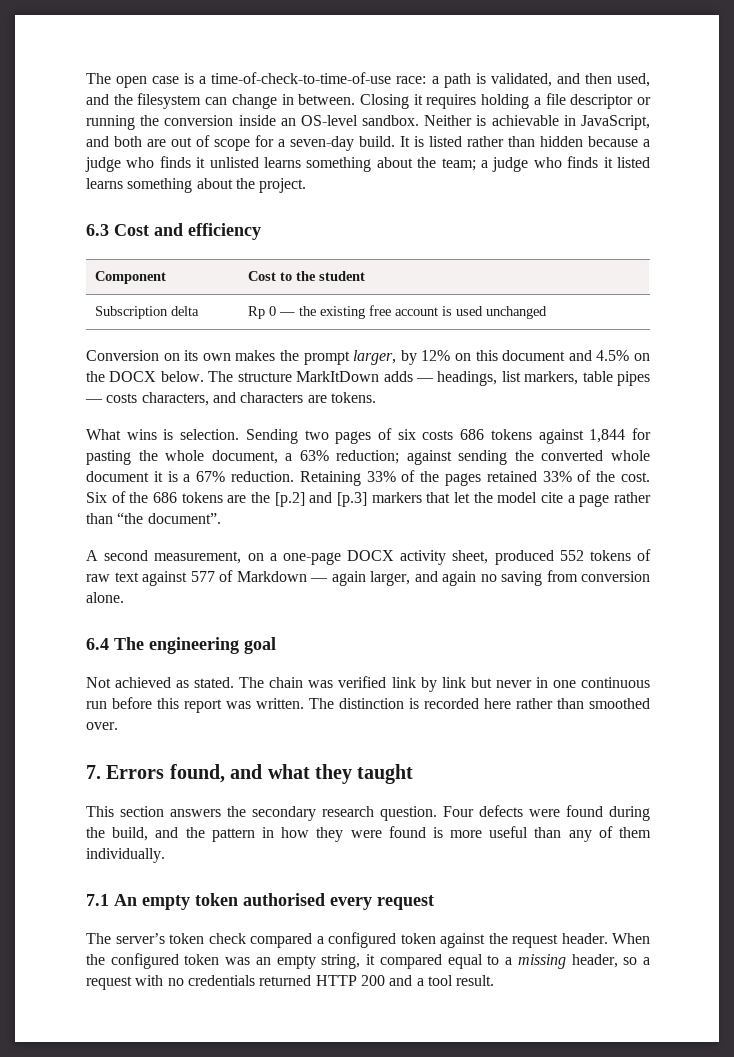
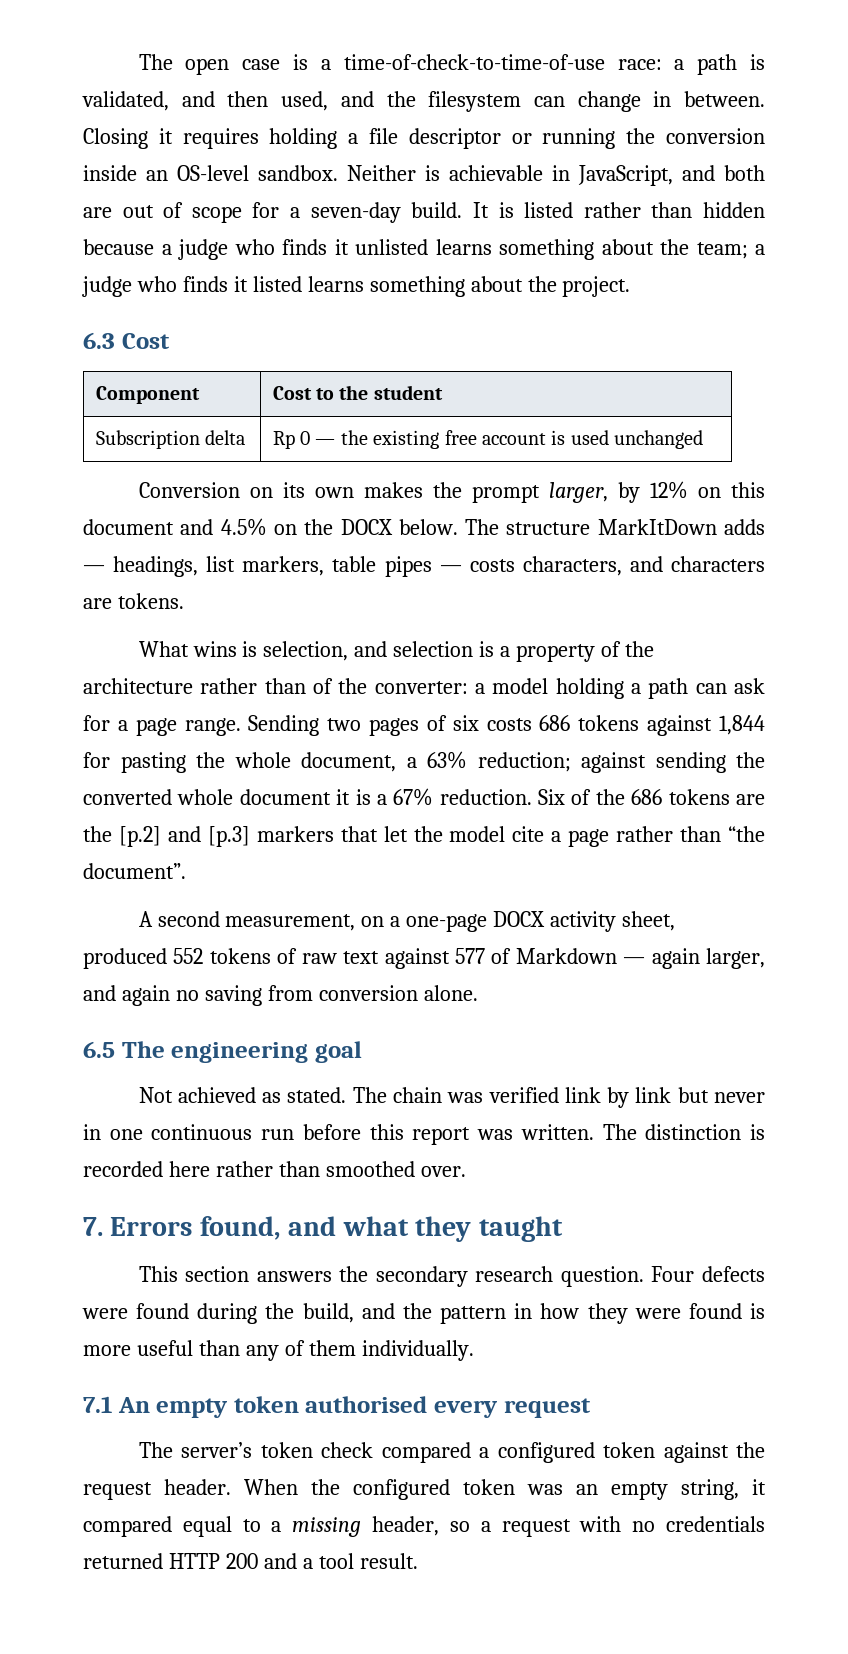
- 6.3 Cost and efficiency
+ 6.3 Cost
- What wins is selection.
+ What wins is selection, and selection is a property of the architecture rather than of the converter: a model holding a path can ask for a page range.
- Retaining 33% of the pages retained 33% of the cost.
- 6.4 The engineering goal
+ 6.5 The engineering goal

